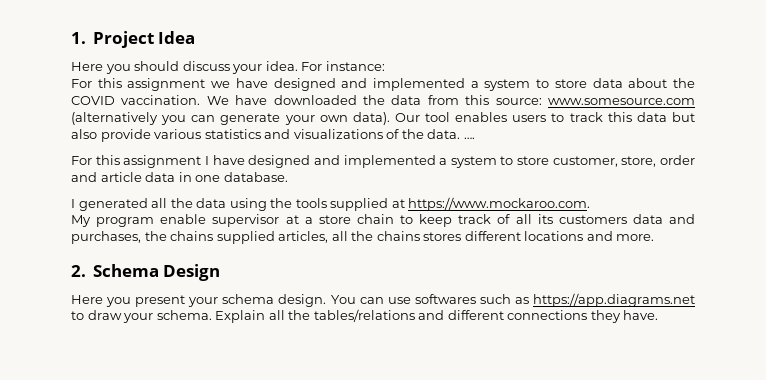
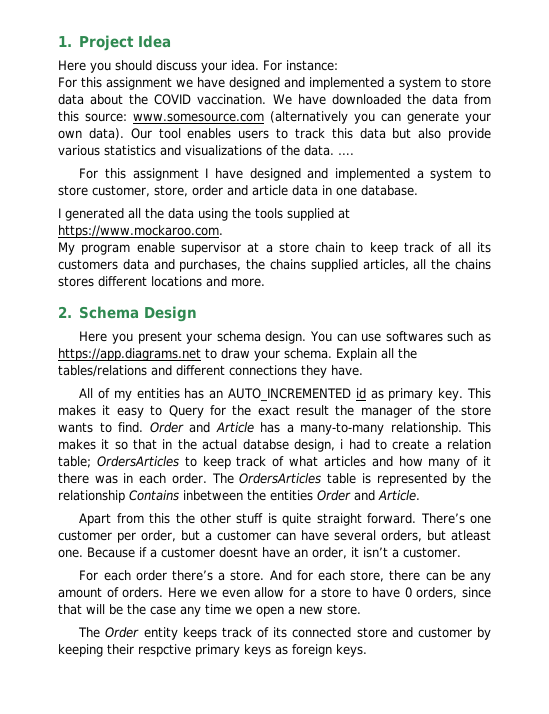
+ All of my entities has an AUTO_INCREMENTED id as primary key. This makes it easy to Query for the exact result the manager of the store wants to find. Order and Article has a many-to-many relationship. This makes it so that in the actual databse design, i had to create a relation table; OrdersArticles to keep track of what articles and how many of it there was in each order. The OrdersArticles table is represented by the relationship Contains inbetween the entities Order and Article.
+ Apart from this the other stuff is quite straight forward. There’s one customer per order, but a customer can have several orders, but atleast one. Because if a customer doesnt have an order, it isn’t a customer.
+ For each order there’s a store. And for each store, there can be any amount of orders. Here we even allow for a store to have 0 orders, since that will be the case any time we open a new store.
+ The Order entity keeps track of its connected store and customer by keeping their respctive primary keys as foreign keys.

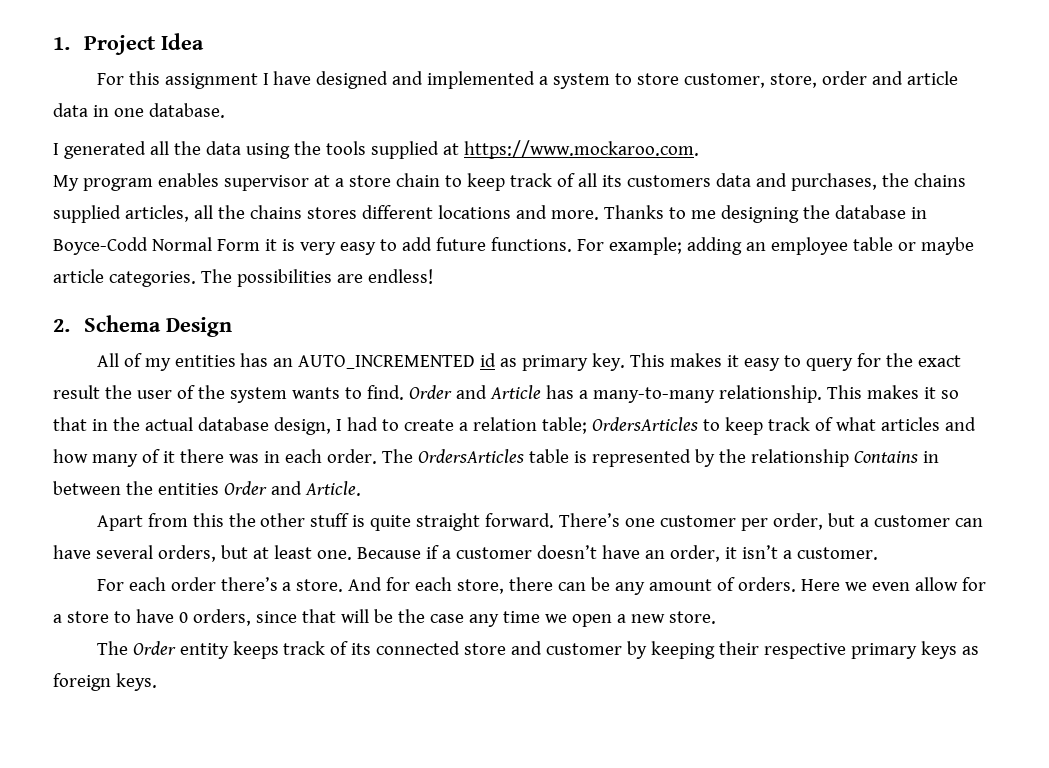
- Here you should discuss your idea. For instance:
- For this assignment we have designed and implemented a system to store data about the COVID vaccination. We have downloaded the data from this source: www.somesource.com (alternatively you can generate your own data). Our tool enables users to track this data but also provide various statistics and visualizations of the data. ….
- My program enable supervisor at a store chain to keep track of all its customers data and purchases, the chains supplied articles, all the chains stores different locations and more.
+ My program enables supervisor at a store chain to keep track of all its customers data and purchases, the chains supplied articles, all the chains stores different locations and more. Thanks to me designing the database in Boyce-Codd Normal Form it is very easy to add future functions. For example; adding an employee table or maybe article categories. The possibilities are endless!
  2. Schema Design
- Here you present your schema design. You can use softwares such as https://app.diagrams.net to draw your schema. Explain all the tables/relations and different connections they have.
- This makes it easy to Query for the exact result the manager of the store wants to find.
+ This makes it easy to query for the exact result the user of the system wants to find.
- This makes it so that in the actual databse design, i had to create a relation table; OrdersArticles to keep track of what articles and how many of it there was in each order.
+ This makes it so that in the actual database design, I had to create a relation table; OrdersArticles to keep track of what articles and how many of it there was in each order.
- The OrdersArticles table is represented by the relationship Contains inbetween the entities Order and Article.
+ The OrdersArticles table is represented by the relationship Contains in between the entities Order and Article.
- There’s one customer per order, but a customer can have several orders, but atleast one.
+ There’s one customer per order, but a customer can have several orders, but at least one.
- Because if a customer doesnt have an order, it isn’t a customer.
+ Because if a customer doesn’t have an order, it isn’t a customer.
- The Order entity keeps track of its connected store and customer by keeping their respctive primary keys as foreign keys.
+ The Order entity keeps track of its connected store and customer by keeping their respective primary keys as foreign keys.

